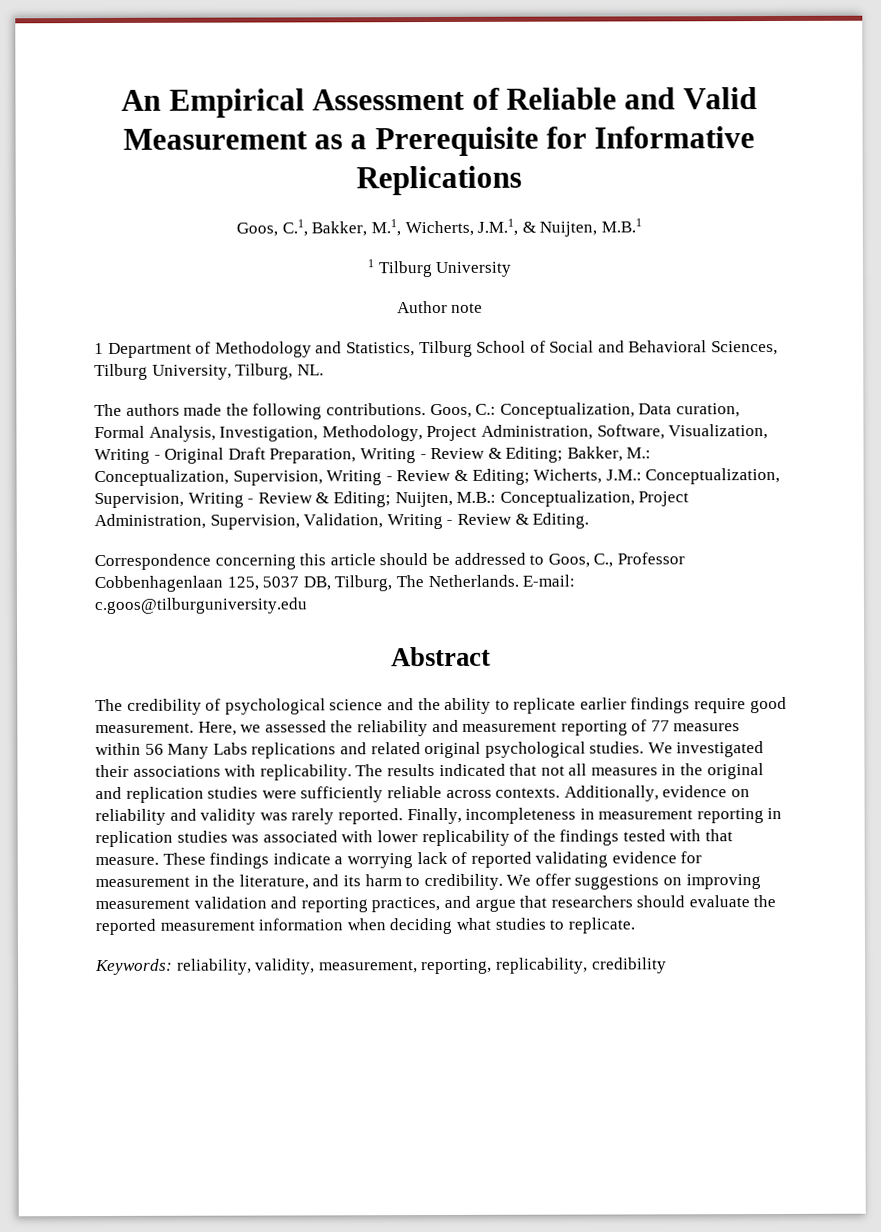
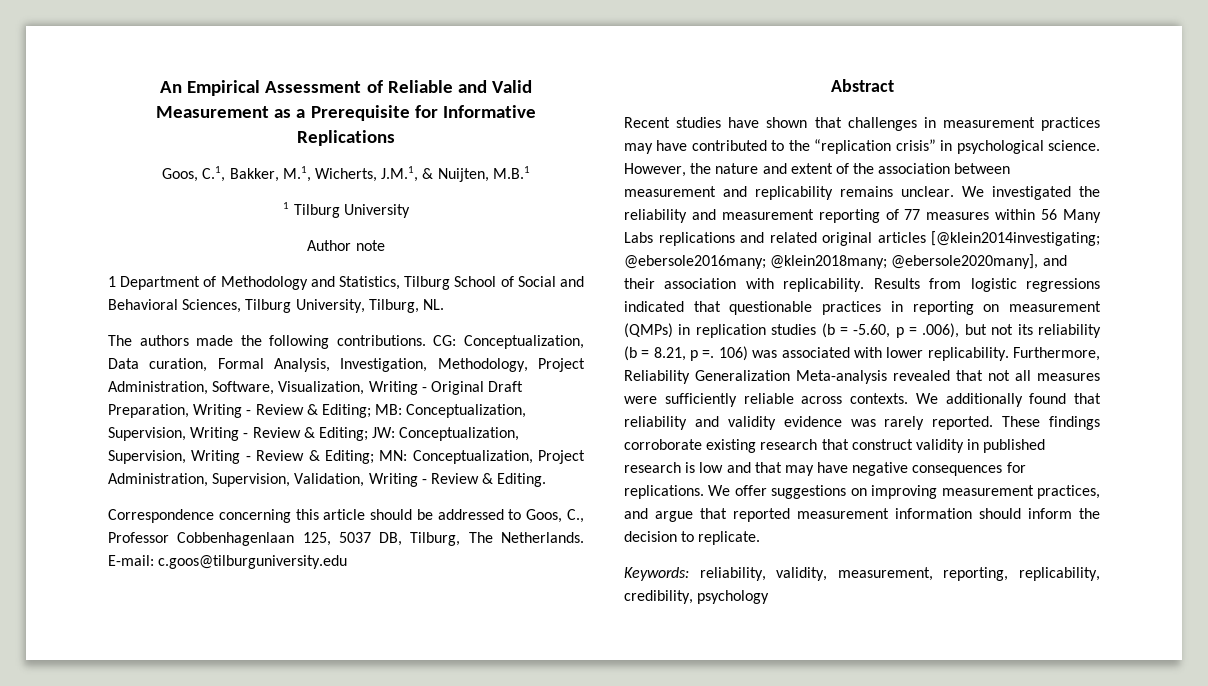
- Goos, C.: Conceptualization, Data curation, Formal Analysis, Investigation, Methodology, Project Administration, Software, Visualization, Writing - Original Draft Preparation, Writing - Review & Editing; Bakker, M.: Conceptualization, Supervision, Writing - Review & Editing; Wicherts, J.M.: Conceptualization, Supervision, Writing - Review & Editing; Nuijten, M.B.: Conceptualization, Project Administration, Supervision, Validation, Writing - Review & Editing.
+ CG: Conceptualization, Data curation, Formal Analysis, Investigation, Methodology, Project Administration, Software, Visualization, Writing - Original Draft Preparation, Writing - Review & Editing; MB: Conceptualization, Supervision, Writing - Review & Editing; JW: Conceptualization, Supervision, Writing - Review & Editing; MN: Conceptualization, Project Administration, Supervision, Validation, Writing - Review & Editing.
- The credibility of psychological science and the ability to replicate earlier findings require good measurement. Here, we assessed the reliability and measurement reporting of 77 measures within 56 Many Labs replications and related original psychological studies. We investigated their associations with replicability. The results indicated that not all measures in the original and replication studies were sufficiently reliable across contexts.
+ Recent studies have shown that challenges in measurement practices may have contributed to the “replication crisis” in psychological science. However, the nature and extent of the association between measurement and replicability remains unclear. We investigated the reliability and measurement reporting of 77 measures within 56 Many Labs replications and related original articles [@klein2014investigating; @ebersole2016many; @klein2018many; @ebersole2020many], and their association with replicability. Results from logistic regressions indicated that questionable practices in reporting on measurement (QMPs) in replication studies (b = -5.60, p = .006), but not its reliability (b = 8.21, p =. 106) was associated with lower replicability. Furthermore, Reliability Generalization Meta-analysis revealed that not all measures were sufficiently reliable across contexts.
- Additionally, evidence on reliability and validity was rarely reported.
+ We additionally found that reliability and validity evidence was rarely reported.
- Finally, incompleteness in measurement reporting in replication studies was associated with lower replicability of the findings tested with that measure. These findings indicate a worrying lack of reported validating evidence for measurement in the literature, and its harm to credibility.
+ These findings corroborate existing research that construct validity in published research is low and that may have negative consequences for replications.
- We offer suggestions on improving measurement validation and reporting practices, and argue that researchers should evaluate the reported measurement information when deciding what studies to replicate.
+ We offer suggestions on improving measurement practices, and argue that reported measurement information should inform the decision to replicate.
- Keywords: reliability, validity, measurement, reporting, replicability, credibility
+ Keywords: reliability, validity, measurement, reporting, replicability, credibility, psychology

